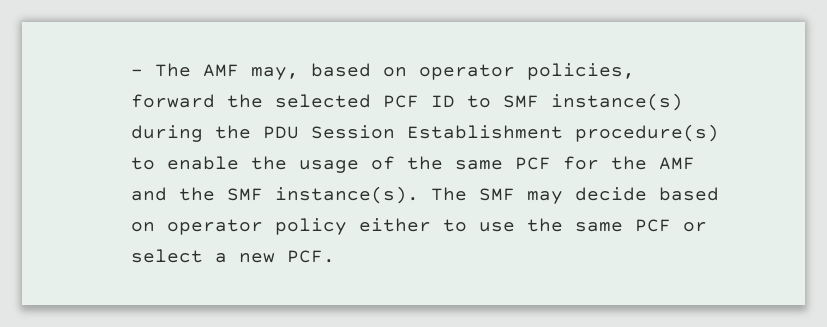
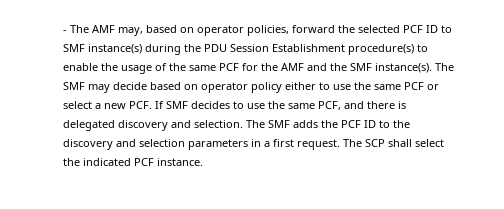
- The SMF may decide based on operator policy either to use the same PCF or select a new PCF.
+ The SMF may decide based on operator policy either to use the same PCF or select a new PCF. If SMF decides to use the same PCF, and there is delegated discovery and selection. The SMF adds the PCF ID to the discovery and selection parameters in a first request. The SCP shall select the indicated PCF instance.

